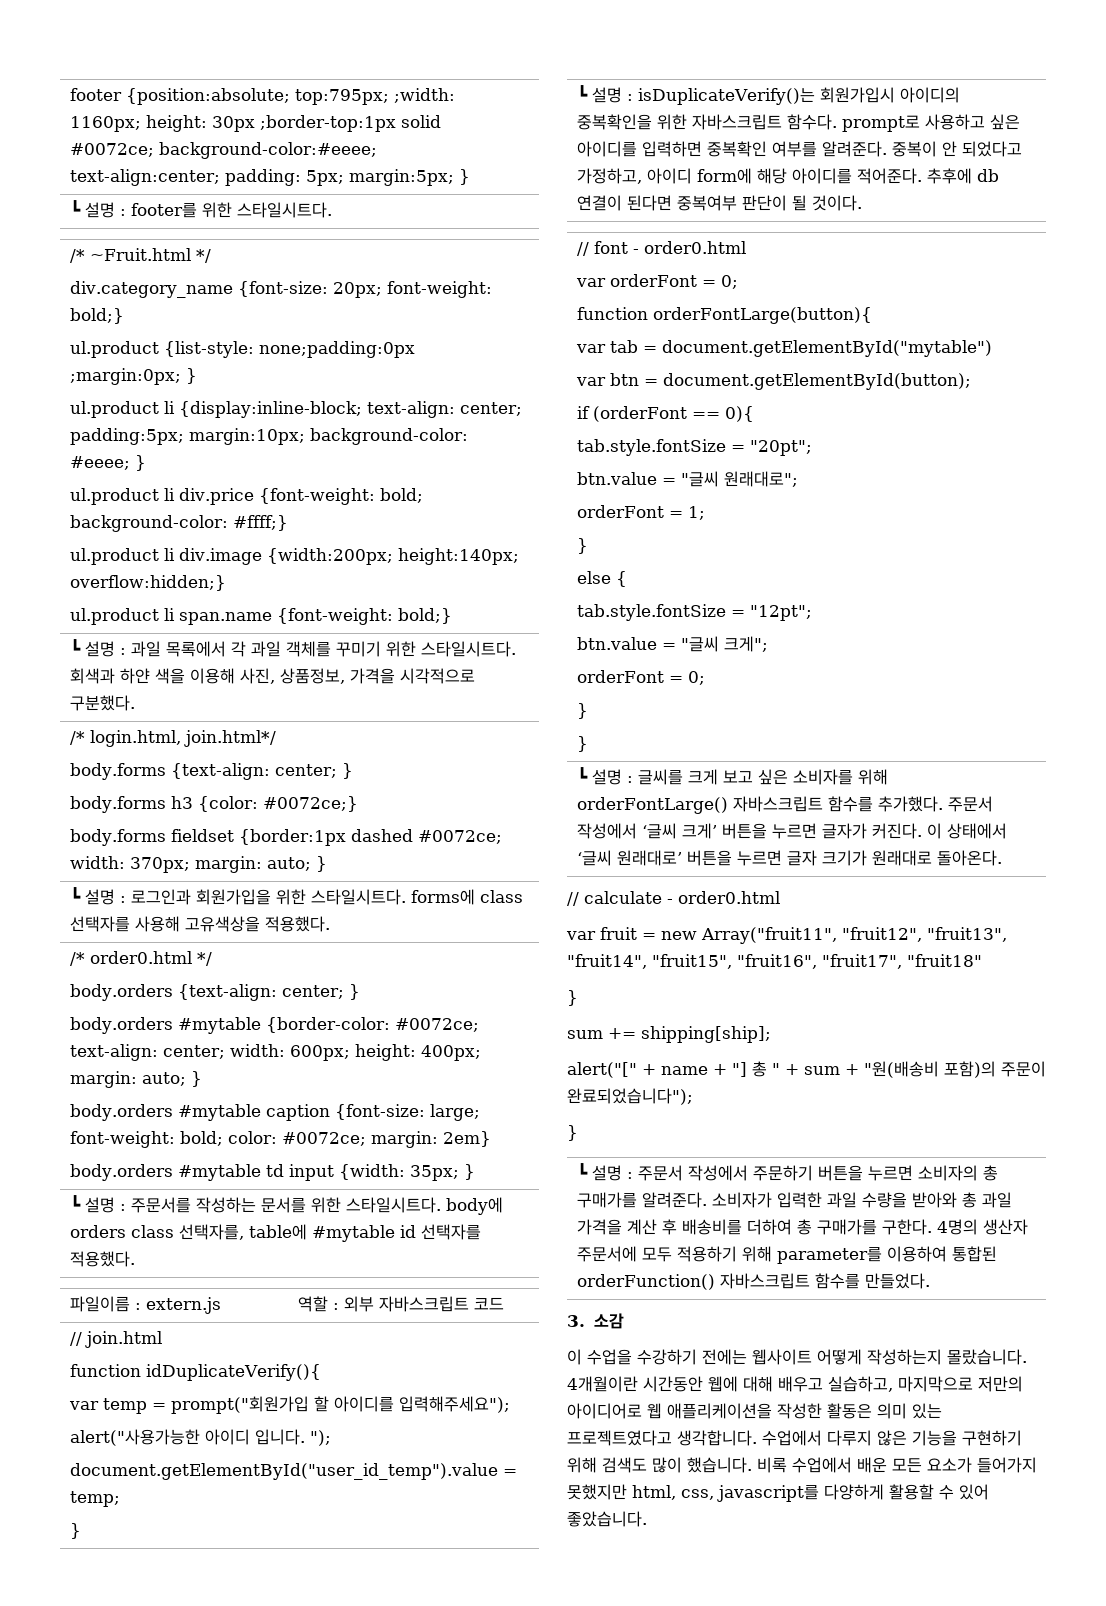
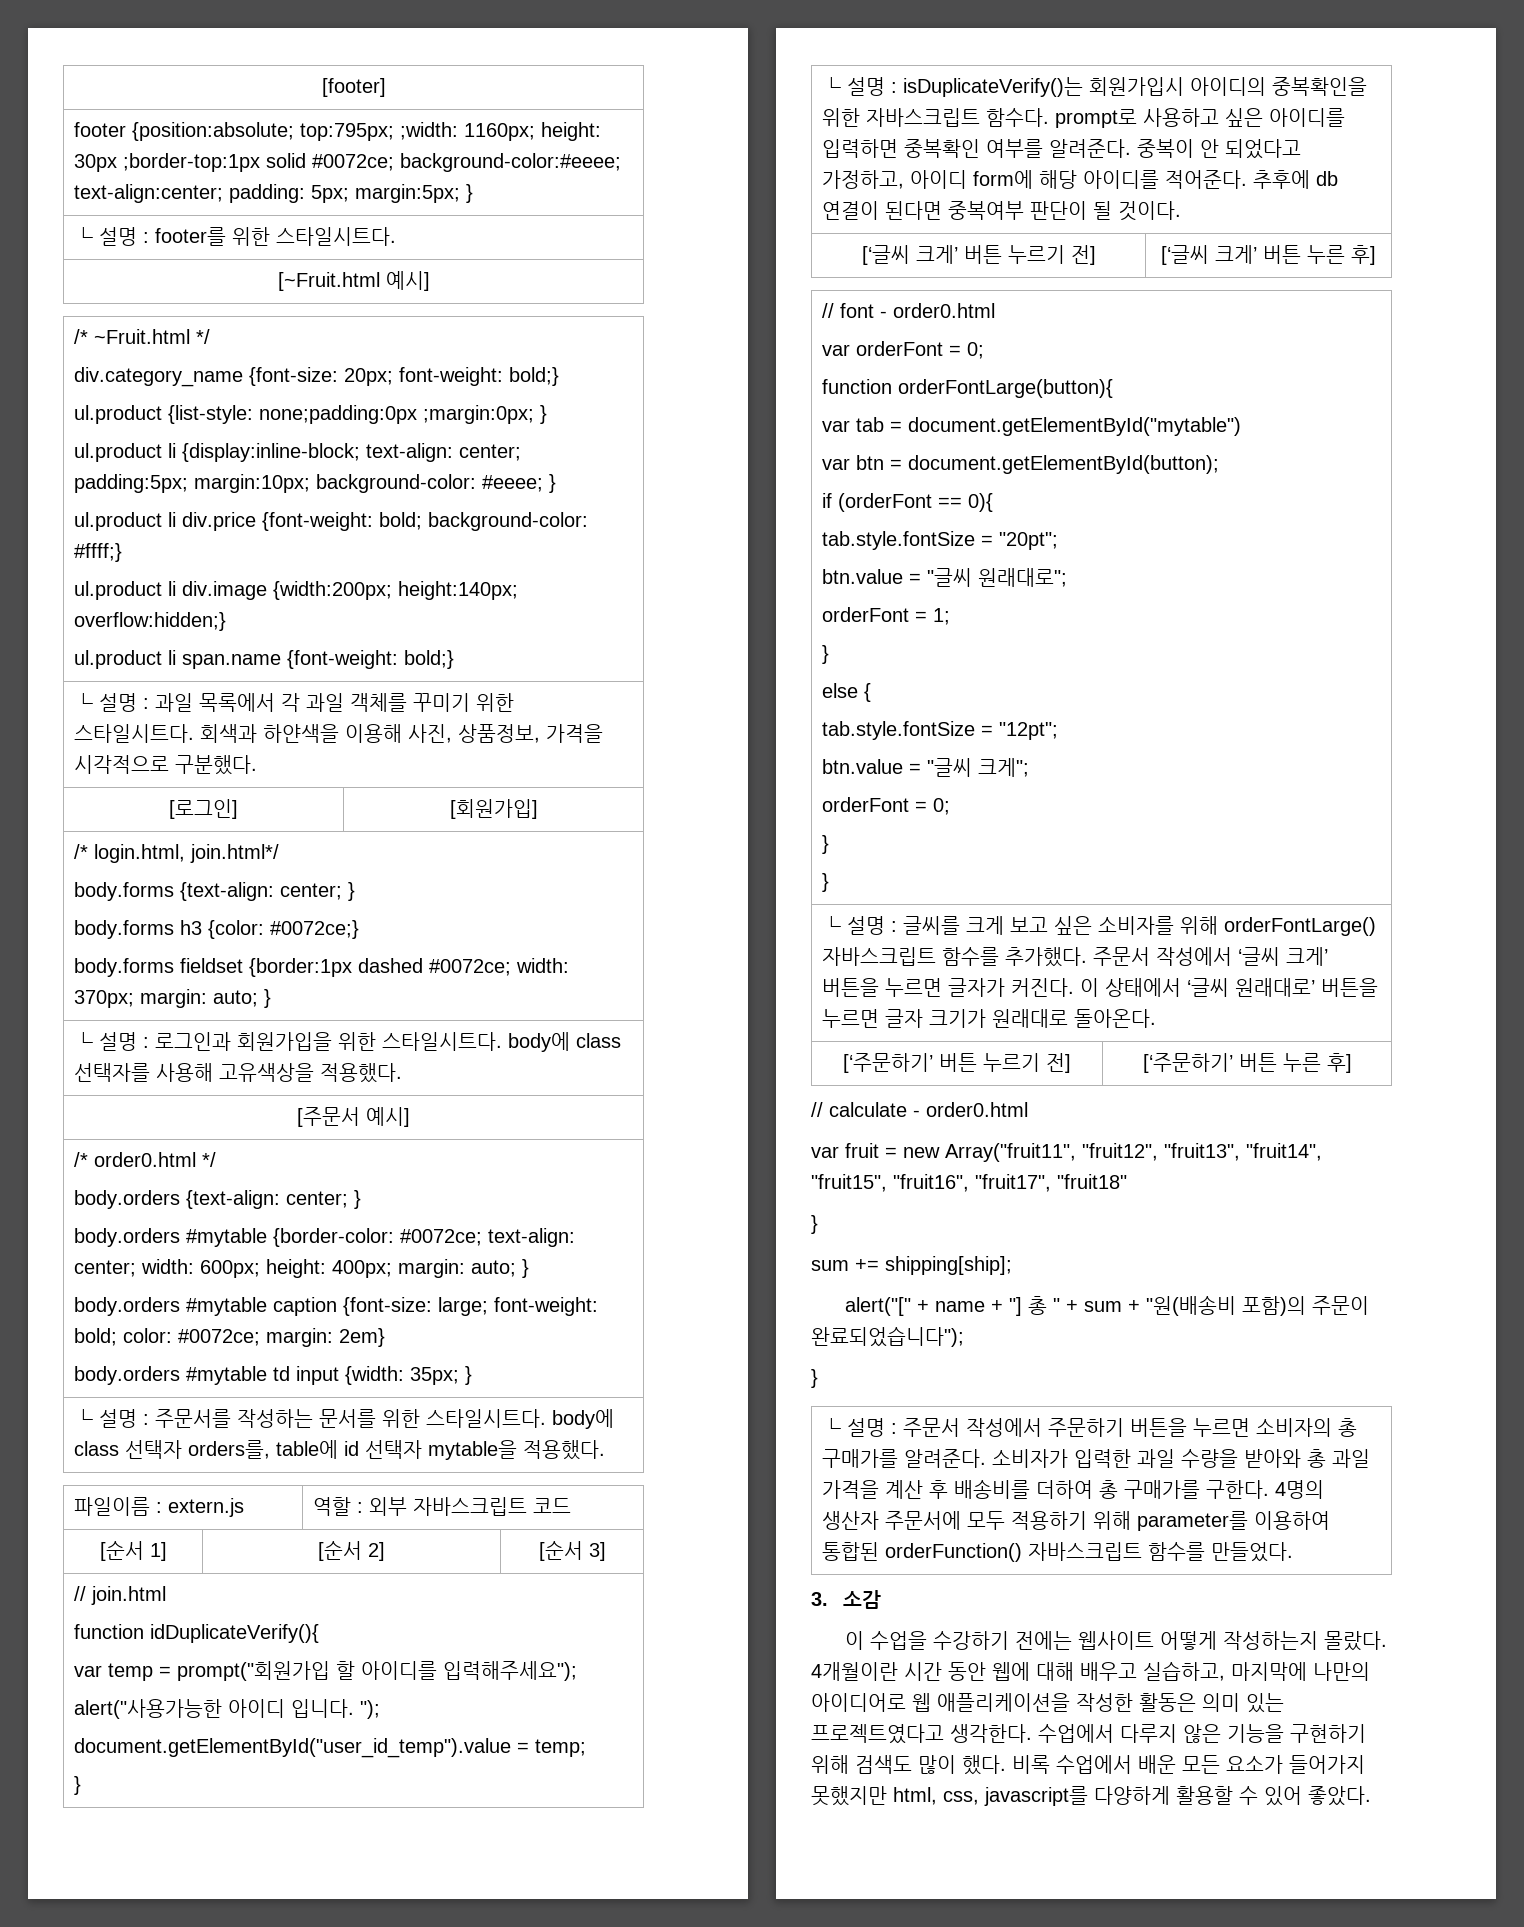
+ [footer]
+ [~Fruit.html 예시]
- ┗ 설명 : 과일 목록에서 각 과일 객체를 꾸미기 위한 스타일시트다. 회색과 하얀 색을 이용해 사진, 상품정보, 가격을 시각적으로 구분했다.
+ ┗ 설명 : 과일 목록에서 각 과일 객체를 꾸미기 위한 스타일시트다. 회색과 하얀색을 이용해 사진, 상품정보, 가격을 시각적으로 구분했다.
+ [로그인] | [회원가입]
- ┗ 설명 : 로그인과 회원가입을 위한 스타일시트다. forms에 class 선택자를 사용해 고유색상을 적용했다.
+ ┗ 설명 : 로그인과 회원가입을 위한 스타일시트다. body에 class 선택자를 사용해 고유색상을 적용했다.
+ [주문서 예시]
- ┗ 설명 : 주문서를 작성하는 문서를 위한 스타일시트다. body에 orders class 선택자를, table에 #mytable id 선택자를 적용했다.
+ ┗ 설명 : 주문서를 작성하는 문서를 위한 스타일시트다. body에 class 선택자 orders를, table에 id 선택자 mytable을 적용했다.
+ [순서 1] | [순서 2] | [순서 3]
+ [‘글씨 크게’ 버튼 누르기 전] | [‘글씨 크게’ 버튼 누른 후]
+ [‘주문하기’ 버튼 누르기 전] | [‘주문하기’ 버튼 누른 후]
- 이 수업을 수강하기 전에는 웹사이트 어떻게 작성하는지 몰랐습니다. 4개월이란 시간동안 웹에 대해 배우고 실습하고, 마지막으로 저만의 아이디어로 웹 애플리케이션을 작성한 활동은 의미 있는 프로젝트였다고 생각합니다.
+ 이 수업을 수강하기 전에는 웹사이트 어떻게 작성하는지 몰랐다. 4개월이란 시간 동안 웹에 대해 배우고 실습하고, 마지막에 나만의 아이디어로 웹 애플리케이션을 작성한 활동은 의미 있는 프로젝트였다고 생각한다.
- 수업에서 다루지 않은 기능을 구현하기 위해 검색도 많이 했습니다.
+ 수업에서 다루지 않은 기능을 구현하기 위해 검색도 많이 했다.
- 비록 수업에서 배운 모든 요소가 들어가지 못했지만 html, css, javascript를 다양하게 활용할 수 있어 좋았습니다.
+ 비록 수업에서 배운 모든 요소가 들어가지 못했지만 html, css, javascript를 다양하게 활용할 수 있어 좋았다.

